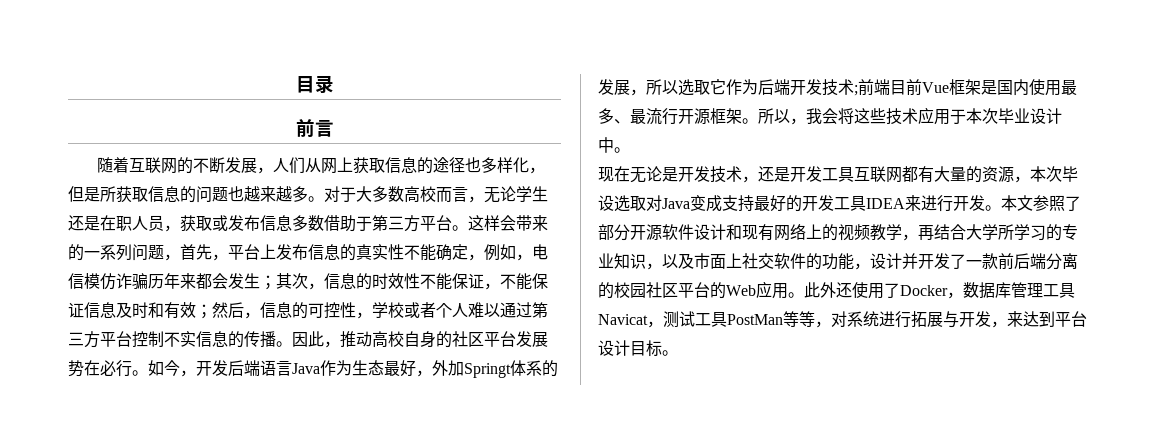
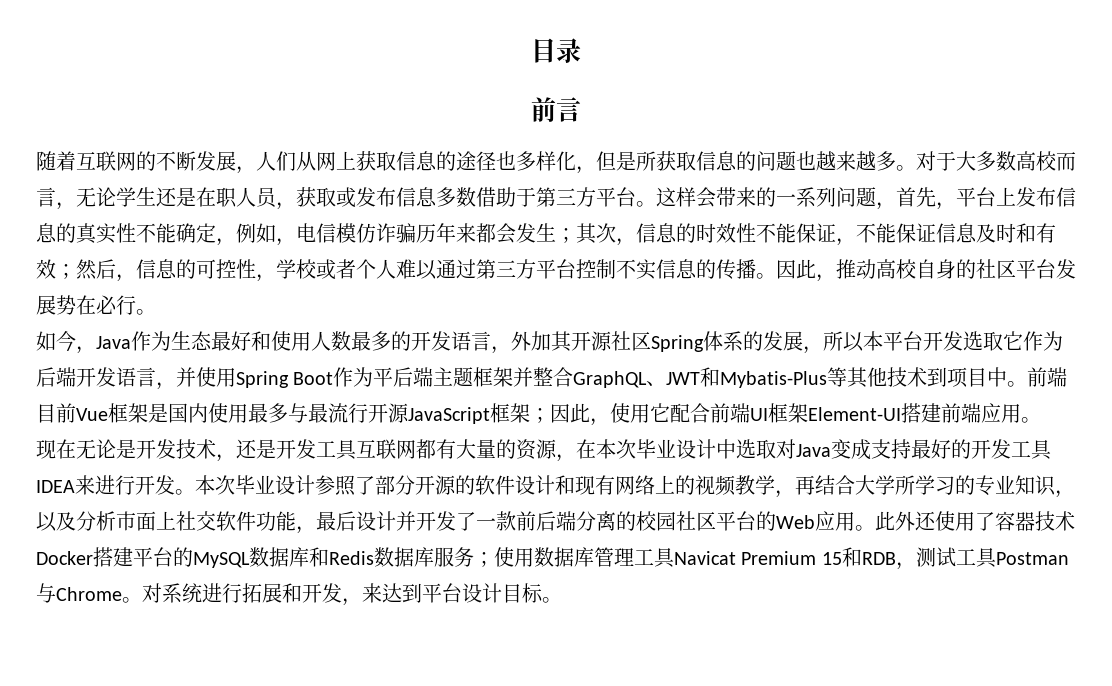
- 因此，推动高校自身的社区平台发展势在必行。如今，开发后端语言Java作为生态最好，外加Springt体系的发展，所以选取它作为后端开发技术;前端目前Vue框架是国内使用最多、最流行开源框架。所以，我会将这些技术应用于本次毕业设计中。
+ 因此，推动高校自身的社区平台发展势在必行。
+ 如今，Java作为生态最好和使用人数最多的开发语言，外加其开源社区Spring体系的发展，所以本平台开发选取它作为后端开发语言，并使用Spring Boot作为平后端主题框架并整合GraphQL、JWT和Mybatis-Plus等其他技术到项目中。前端目前Vue框架是国内使用最多与最流行开源JavaScript框架；因此，使用它配合前端UI框架Element-UI搭建前端应用。
- 现在无论是开发技术，还是开发工具互联网都有大量的资源，本次毕设选取对Java变成支持最好的开发工具IDEA来进行开发。
+ 现在无论是开发技术，还是开发工具互联网都有大量的资源，在本次毕业设计中选取对Java变成支持最好的开发工具IDEA来进行开发。
- 本文参照了部分开源软件设计和现有网络上的视频教学，再结合大学所学习的专业知识，以及市面上社交软件的功能，设计并开发了一款前后端分离的校园社区平台的Web应用。
+ 本次毕业设计参照了部分开源的软件设计和现有网络上的视频教学，再结合大学所学习的专业知识，以及分析市面上社交软件功能，最后设计并开发了一款前后端分离的校园社区平台的Web应用。
- 此外还使用了Docker，数据库管理工具Navicat，测试工具PostMan等等，对系统进行拓展与开发，来达到平台设计目标。
+ 此外还使用了容器技术Docker搭建平台的MySQL数据库和Redis数据库服务；使用数据库管理工具Navicat Premium 15和RDB，测试工具Postman与Chrome。对系统进行拓展和开发，来达到平台设计目标。

